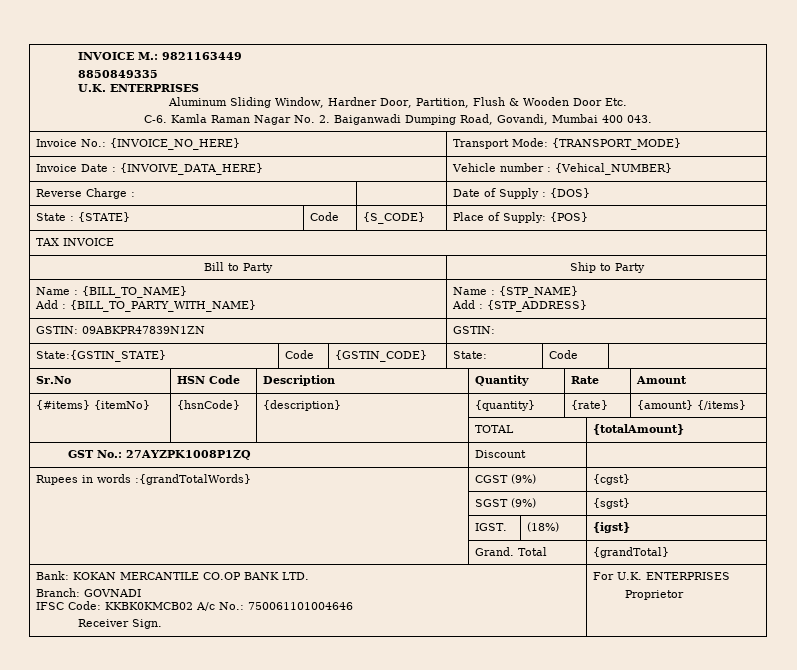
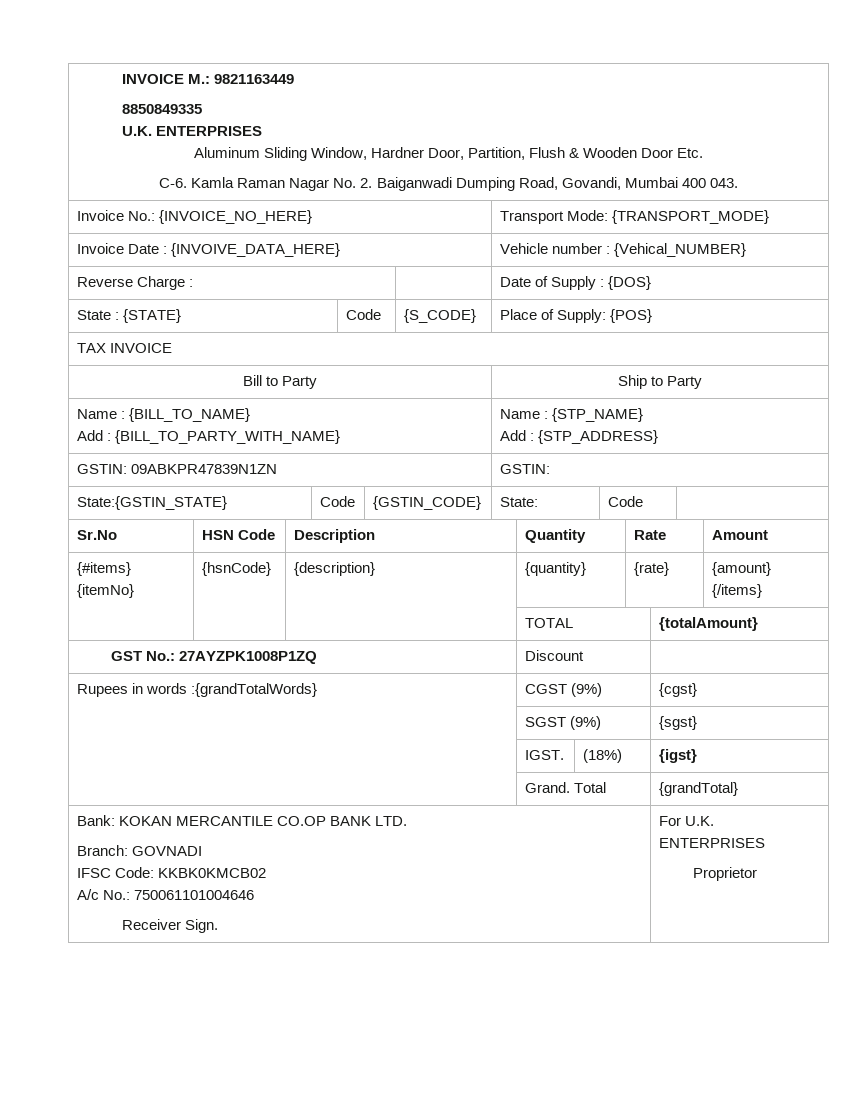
  Bank: KOKAN MERCANTILE CO.OP BANK LTD.
  Branch: GOVNADI
- IFSC Code: KKBK0KMCB02 A/c No.: 750061101004646
+ IFSC Code: KKBK0KMCB02
+ A/c No.: 750061101004646

